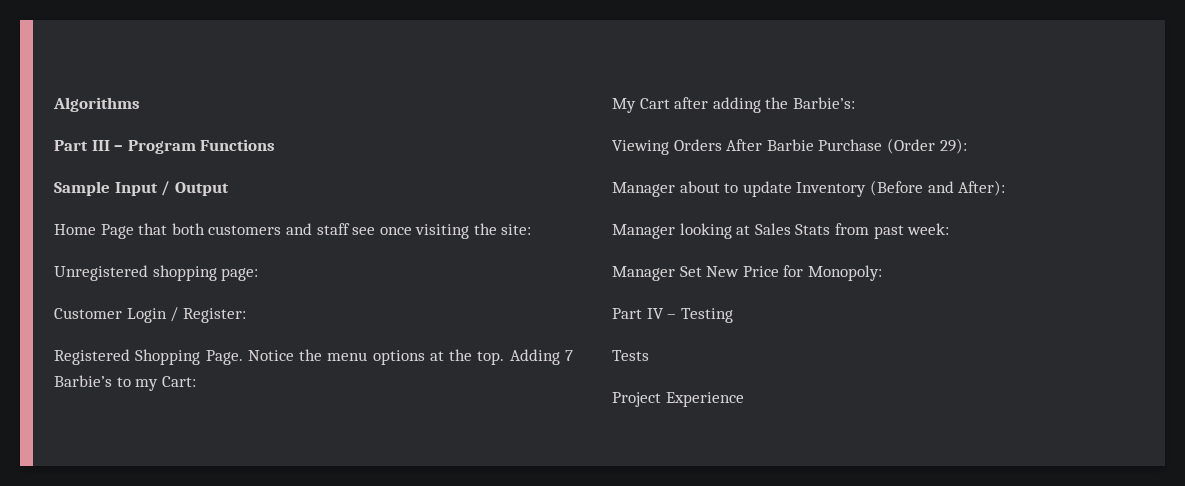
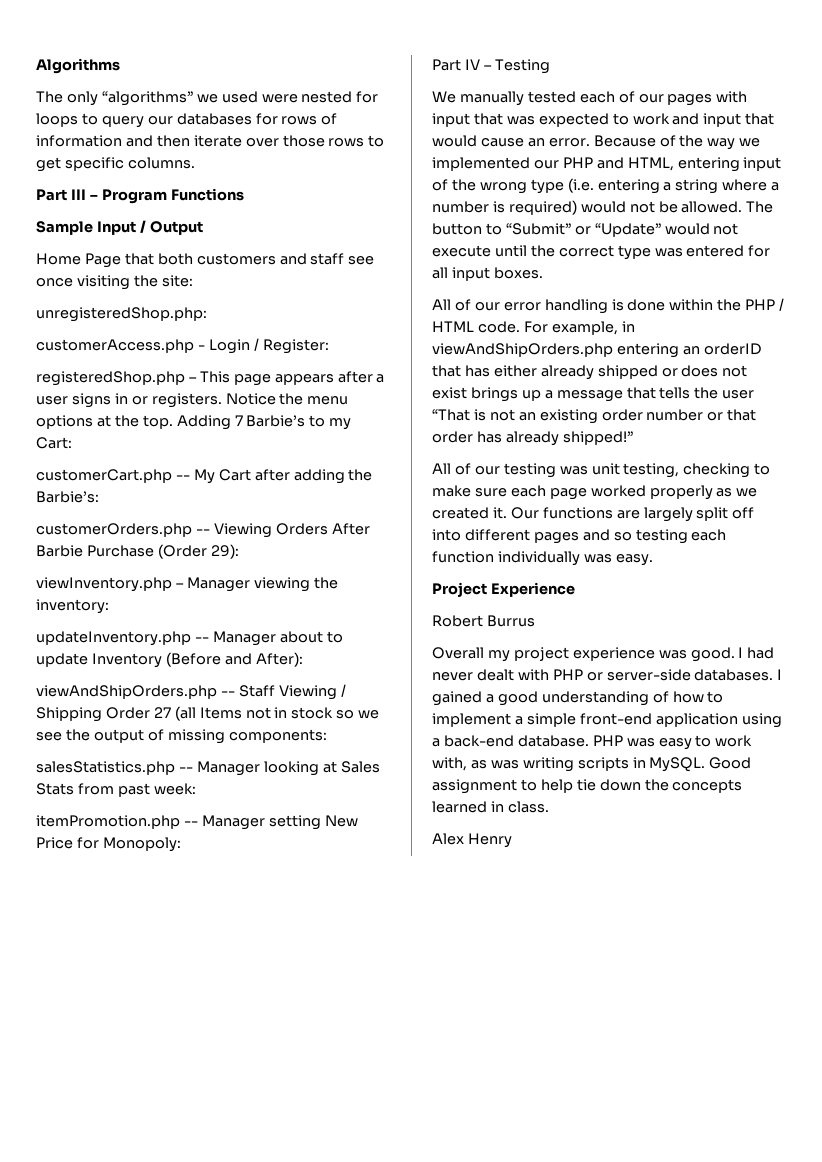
+ The only “algorithms” we used were nested for loops to query our databases for rows of information and then iterate over those rows to get specific columns.
- Unregistered shopping page:
- Customer Login / Register:
+ unregisteredShop.php:
+ customerAccess.php - Login / Register:
- Registered Shopping Page.
+ registeredShop.php – This page appears after a user signs in or registers.
- My Cart after adding the Barbie’s:
+ customerCart.php -- My Cart after adding the Barbie’s:
- Viewing Orders After Barbie Purchase (Order 29):
+ customerOrders.php -- Viewing Orders After Barbie Purchase (Order 29):
- Manager about to update Inventory (Before and After):
+ viewInventory.php – Manager viewing the inventory:
+ updateInventory.php -- Manager about to update Inventory (Before and After):
- Manager looking at Sales Stats from past week:
+ viewAndShipOrders.php -- Staff Viewing / Shipping Order 27 (all Items not in stock so we see the output of missing components:
+ salesStatistics.php -- Manager looking at Sales Stats from past week:
- Manager Set New Price for Monopoly:
+ itemPromotion.php -- Manager setting New Price for Monopoly:
- Tests
+ We manually tested each of our pages with input that was expected to work and input that would cause an error. Because of the way we implemented our PHP and HTML, entering input of the wrong type (i.e. entering a string where a number is required) would not be allowed. The button to “Submit” or “Update” would not execute until the correct type was entered for all input boxes.
+ All of our error handling is done within the PHP / HTML code. For example, in viewAndShipOrders.php entering an orderID that has either already shipped or does not exist brings up a message that tells the user “That is not an existing order number or that order has already shipped!”
+ All of our testing was unit testing, checking to make sure each page worked properly as we created it. Our functions are largely split off into different pages and so testing each function individually was easy.
  Project Experience
+ Robert Burrus
+ Overall my project experience was good. I had never dealt with PHP or server-side databases. I gained a good understanding of how to implement a simple front-end application using a back-end database. PHP was easy to work with, as was writing scripts in MySQL. Good assignment to help tie down the concepts learned in class.
+ Alex Henry

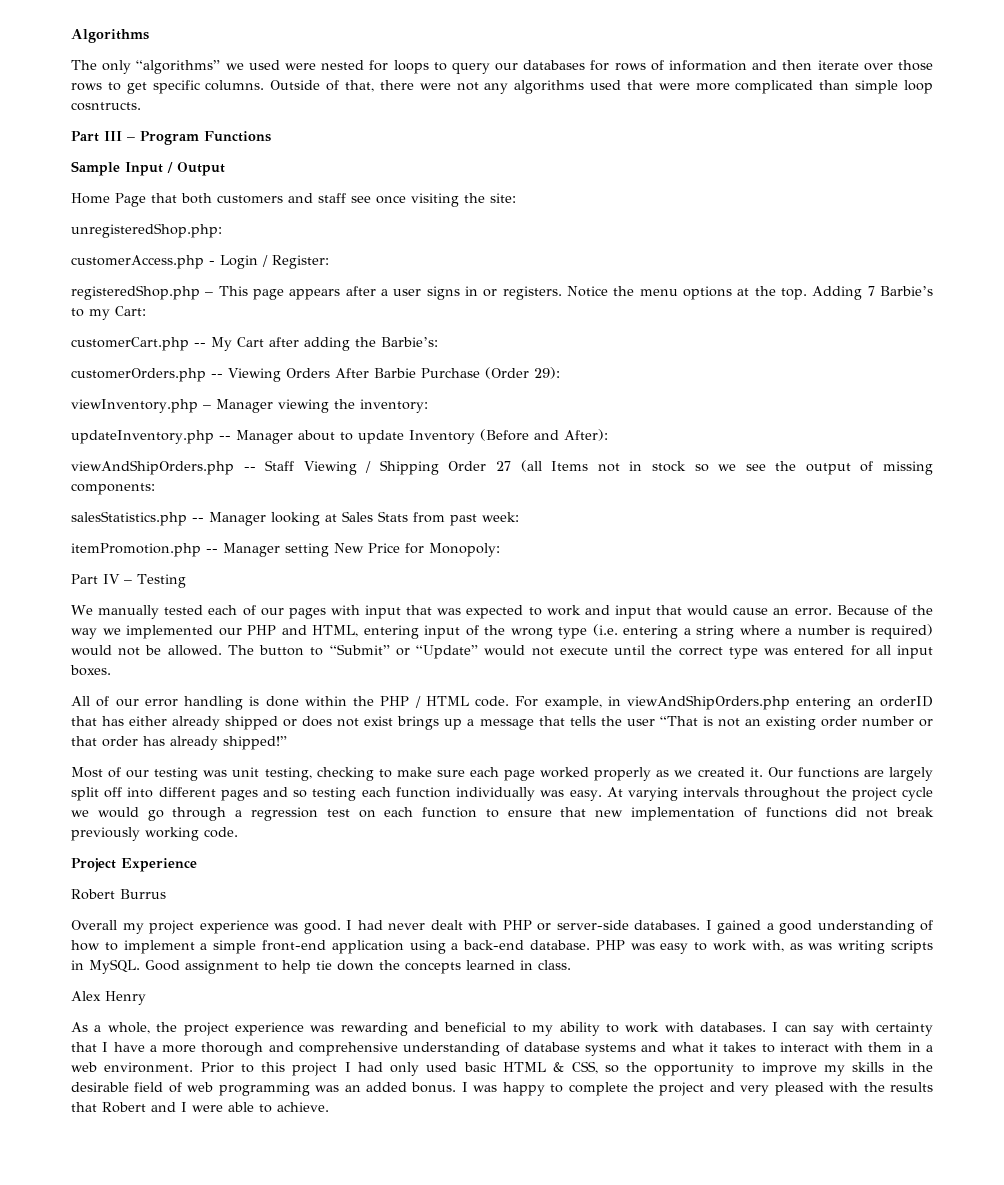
+ Outside of that, there were not any algorithms used that were more complicated than simple loop cosntructs.
- All of our testing was unit testing, checking to make sure each page worked properly as we created it.
+ Most of our testing was unit testing, checking to make sure each page worked properly as we created it.
+ At varying intervals throughout the project cycle we would go through a regression test on each function to ensure that new implementation of functions did not break previously working code.
+ As a whole, the project experience was rewarding and beneficial to my ability to work with databases. I can say with certainty that I have a more thorough and comprehensive understanding of database systems and what it takes to interact with them in a web environment. Prior to this project I had only used basic HTML & CSS, so the opportunity to improve my skills in the desirable field of web programming was an added bonus. I was happy to complete the project and very pleased with the results that Robert and I were able to achieve.

